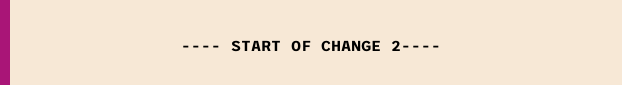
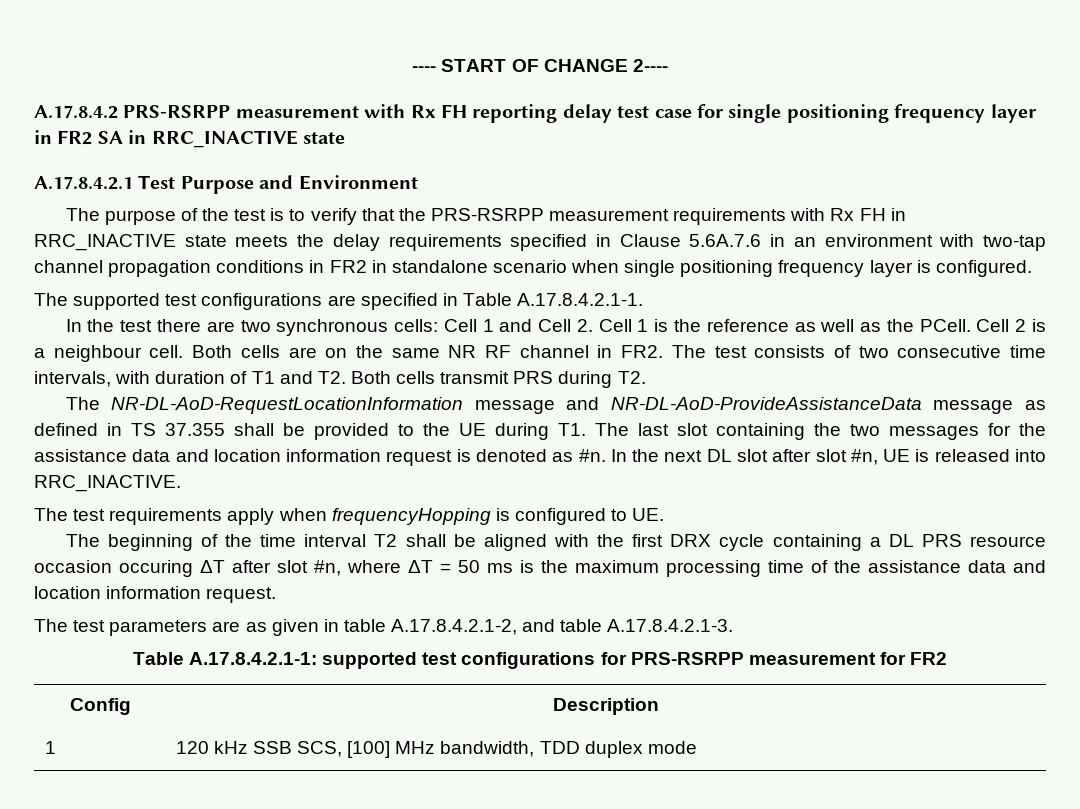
+ A.17.8.4.2 PRS-RSRPP measurement with Rx FH reporting delay test case for single positioning frequency layer in FR2 SA in RRC_INACTIVE state
+ A.17.8.4.2.1 Test Purpose and Environment
+ The purpose of the test is to verify that the PRS-RSRPP measurement requirements with Rx FH in RRC_INACTIVE state meets the delay requirements specified in Clause 5.6A.7.6 in an environment with two-tap channel propagation conditions in FR2 in standalone scenario when single positioning frequency layer is configured.
+ The supported test configurations are specified in Table A.17.8.4.2.1-1.
+ In the test there are two synchronous cells: Cell 1 and Cell 2. Cell 1 is the reference as well as the PCell. Cell 2 is a neighbour cell. Both cells are on the same NR RF channel in FR2. The test consists of two consecutive time intervals, with duration of T1 and T2. Both cells transmit PRS during T2.
+ The NR-DL-AoD-RequestLocationInformation message and NR-DL-AoD-ProvideAssistanceData message as defined in TS 37.355 shall be provided to the UE during T1. The last slot containing the two messages for the assistance data and location information request is denoted as #n. In the next DL slot after slot #n, UE is released into RRC_INACTIVE.
+ The test requirements apply when frequencyHopping is configured to UE.
+ The beginning of the time interval T2 shall be aligned with the first DRX cycle containing a DL PRS resource occasion occuring ΔT after slot #n, where ΔT = 50 ms is the maximum processing time of the assistance data and location information request.
+ The test parameters are as given in table A.17.8.4.2.1-2, and table A.17.8.4.2.1-3.
+ Table A.17.8.4.2.1-1: supported test configurations for PRS-RSRPP measurement for FR2
+ Config | Description
+ 1 | 120 kHz SSB SCS, [100] MHz bandwidth, TDD duplex mode

